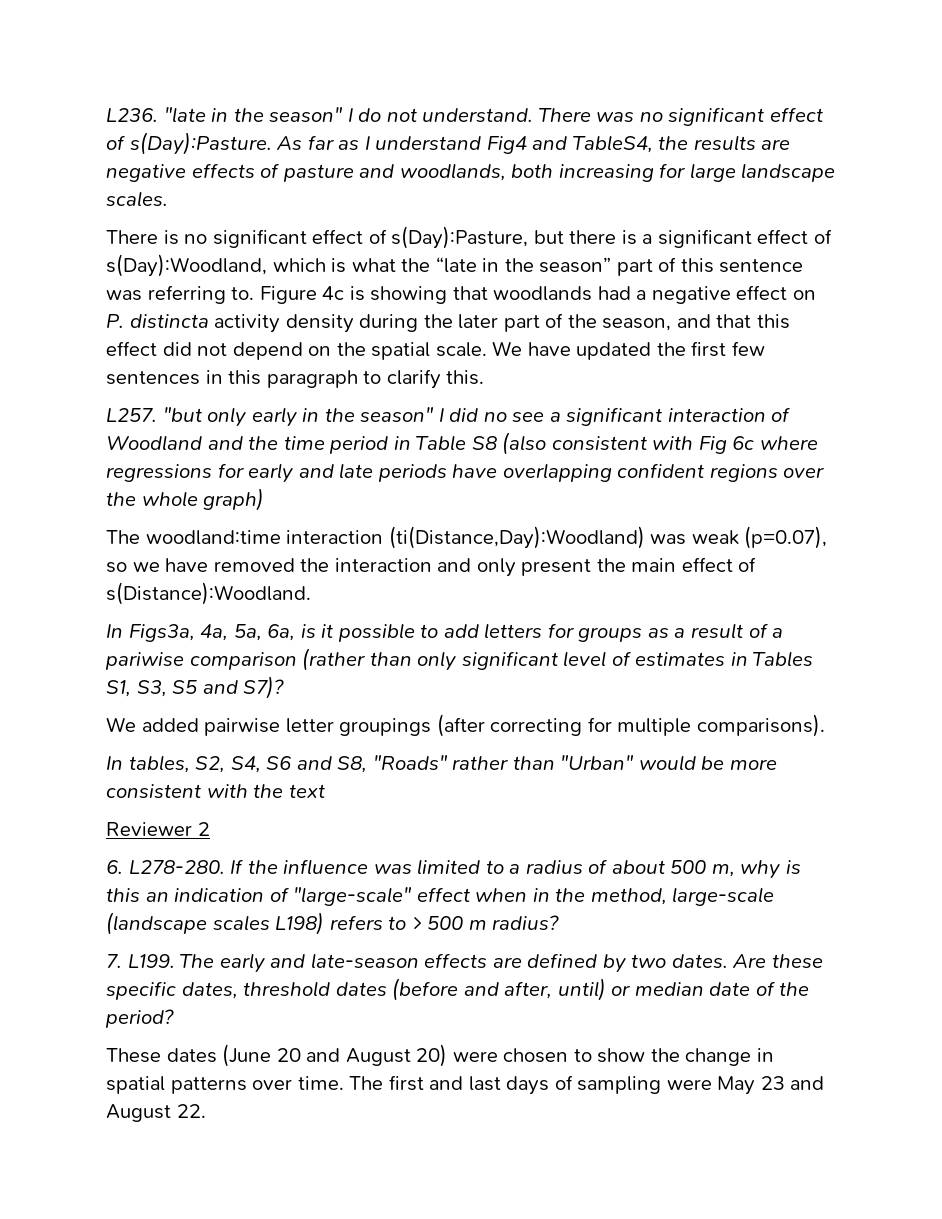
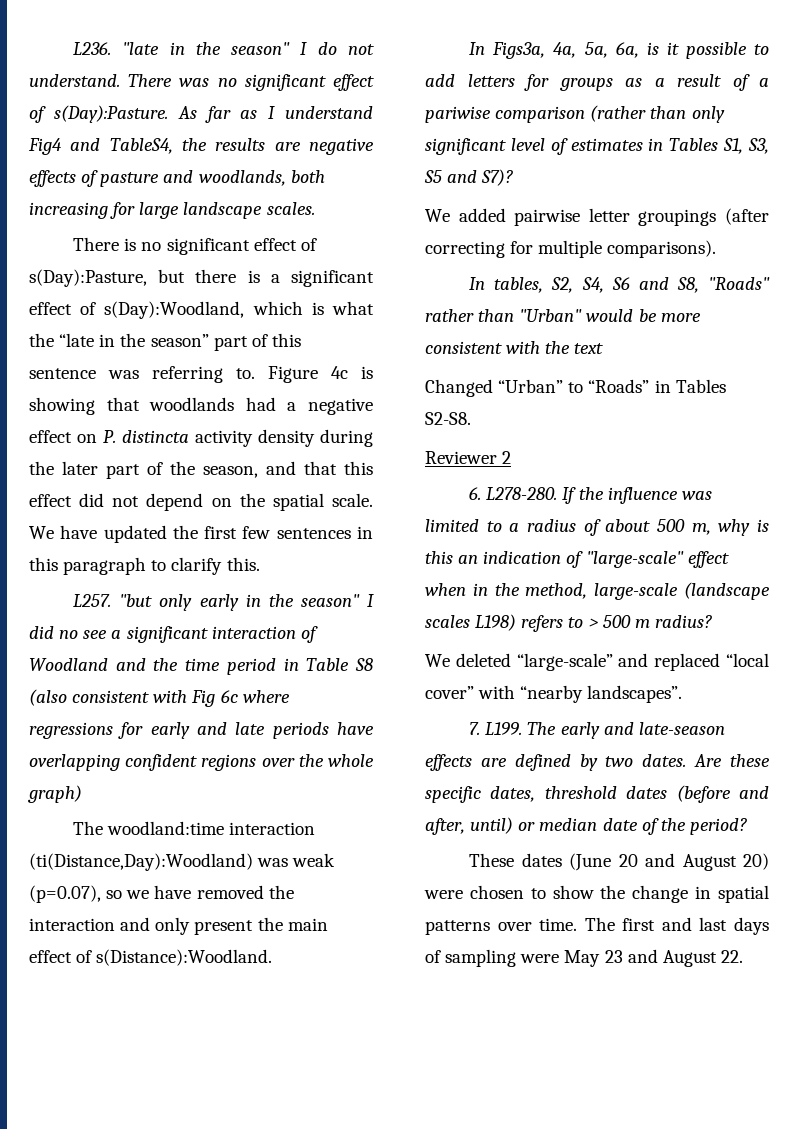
+ Changed “Urban” to “Roads” in Tables S2-S8.
+ We deleted “large-scale” and replaced “local cover” with “nearby landscapes”.

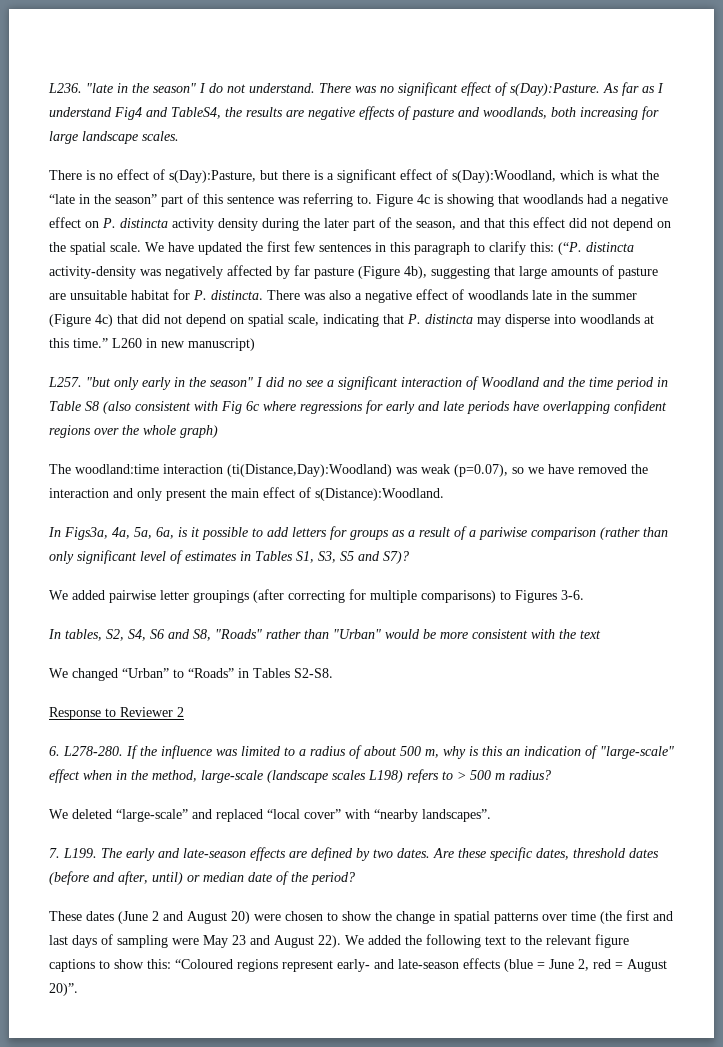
- There is no significant effect of s(Day):Pasture, but there is a significant effect of s(Day):Woodland, which is what the “late in the season” part of this sentence was referring to.
+ There is no effect of s(Day):Pasture, but there is a significant effect of s(Day):Woodland, which is what the “late in the season” part of this sentence was referring to.
- We have updated the first few sentences in this paragraph to clarify this.
+ We have updated the first few sentences in this paragraph to clarify this: (“P. distincta activity-density was negatively affected by far pasture (Figure 4b), suggesting that large amounts of pasture are unsuitable habitat for P. distincta. There was also a negative effect of woodlands late in the summer (Figure 4c) that did not depend on spatial scale, indicating that P. distincta may disperse into woodlands at this time.” L260 in new manuscript)
- We added pairwise letter groupings (after correcting for multiple comparisons).
+ We added pairwise letter groupings (after correcting for multiple comparisons) to Figures 3-6.
- Changed “Urban” to “Roads” in Tables S2-S8.
+ We changed “Urban” to “Roads” in Tables S2-S8.
- Reviewer 2
+ Response to Reviewer 2
- These dates (June 20 and August 20) were chosen to show the change in spatial patterns over time. The first and last days of sampling were May 23 and August 22.
+ These dates (June 2 and August 20) were chosen to show the change in spatial patterns over time (the first and last days of sampling were May 23 and August 22). We added the following text to the relevant figure captions to show this: “Coloured regions represent early- and late-season effects (blue = June 2, red = August 20)”.

